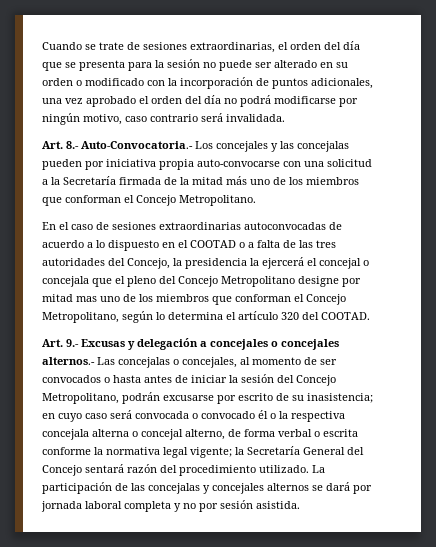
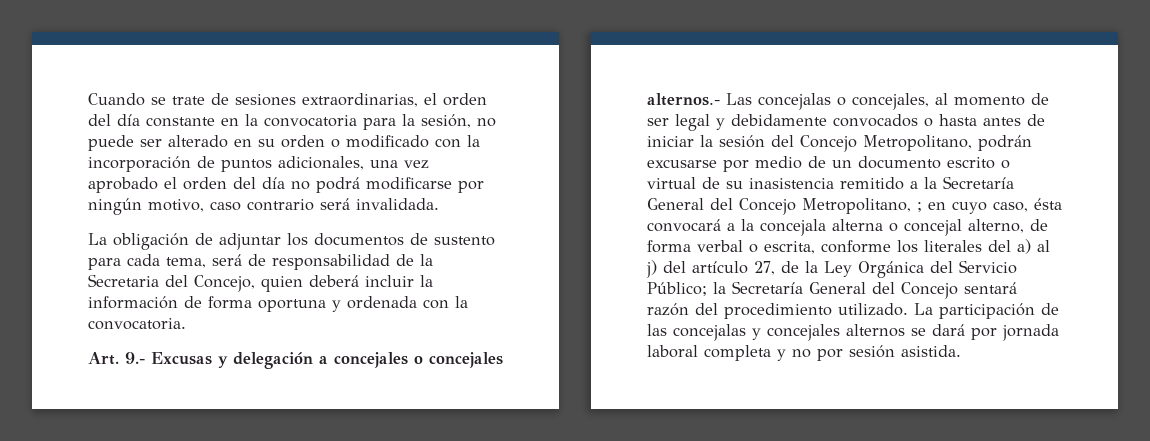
- Cuando se trate de sesiones extraordinarias, el orden del día que se presenta para la sesión no puede ser alterado en su orden o modificado con la incorporación de puntos adicionales, una vez aprobado el orden del día no podrá modificarse por ningún motivo, caso contrario será invalidada.
+ Cuando se trate de sesiones extraordinarias, el orden del día constante en la convocatoria para la sesión, no puede ser alterado en su orden o modificado con la incorporación de puntos adicionales, una vez aprobado el orden del día no podrá modificarse por ningún motivo, caso contrario será invalidada.
- Art. 8.- Auto-Convocatoria.- Los concejales y las concejalas pueden por iniciativa propia auto-convocarse con una solicitud a la Secretaría firmada de la mitad más uno de los miembros que conforman el Concejo Metropolitano.
- En el caso de sesiones extraordinarias autoconvocadas de acuerdo a lo dispuesto en el COOTAD o a falta de las tres autoridades del Concejo, la presidencia la ejercerá el concejal o concejala que el pleno del Concejo Metropolitano designe por mitad mas uno de los miembros que conforman el Concejo Metropolitano, según lo determina el artículo 320 del COOTAD.
+ La obligación de adjuntar los documentos de sustento para cada tema, será de responsabilidad de la Secretaria del Concejo, quien deberá incluir la información de forma oportuna y ordenada con la convocatoria.
- Art. 9.- Excusas y delegación a concejales o concejales alternos.- Las concejalas o concejales, al momento de ser convocados o hasta antes de iniciar la sesión del Concejo Metropolitano, podrán excusarse por escrito de su inasistencia; en cuyo caso será convocada o convocado él o la respectiva concejala alterna o concejal alterno, de forma verbal o escrita conforme la normativa legal vigente; la Secretaría General del Concejo sentará razón del procedimiento utilizado.
+ Art. 9.- Excusas y delegación a concejales o concejales alternos.- Las concejalas o concejales, al momento de ser legal y debidamente convocados o hasta antes de iniciar la sesión del Concejo Metropolitano, podrán excusarse por medio de un documento escrito o virtual de su inasistencia remitido a la Secretaría General del Concejo Metropolitano, ; en cuyo caso, ésta convocará a la concejala alterna o concejal alterno, de forma verbal o escrita, conforme los literales del a) al j) del artículo 27, de la Ley Orgánica del Servicio Público; la Secretaría General del Concejo sentará razón del procedimiento utilizado.

